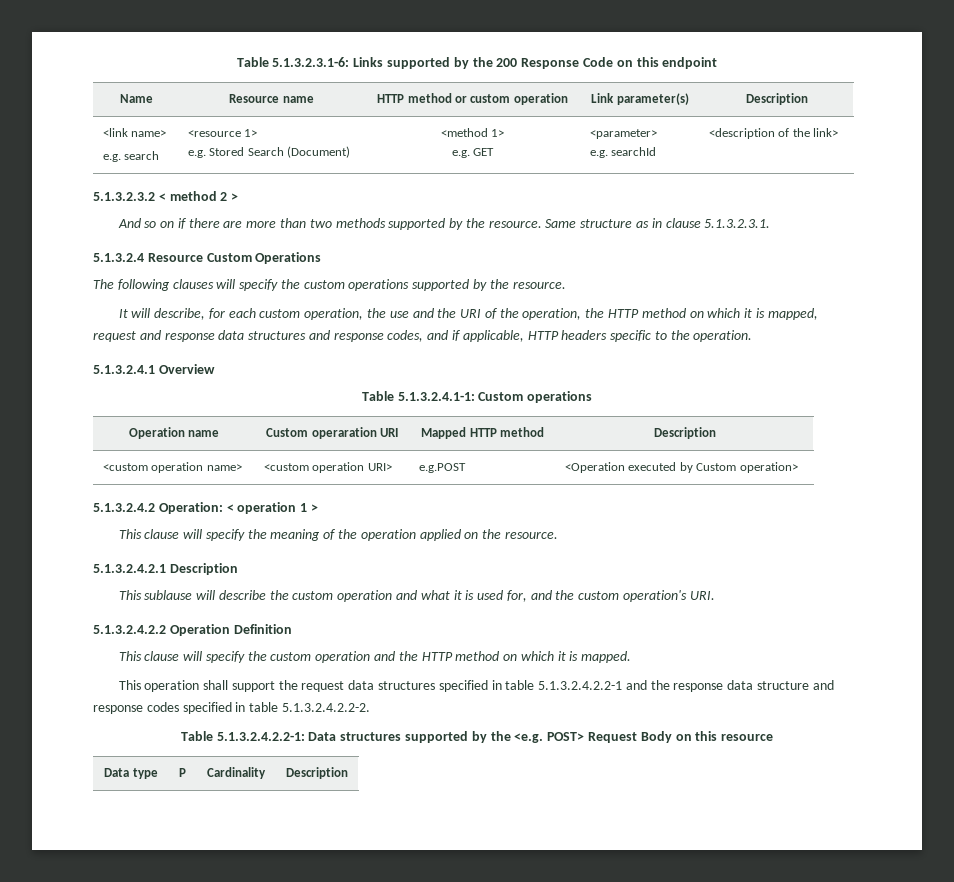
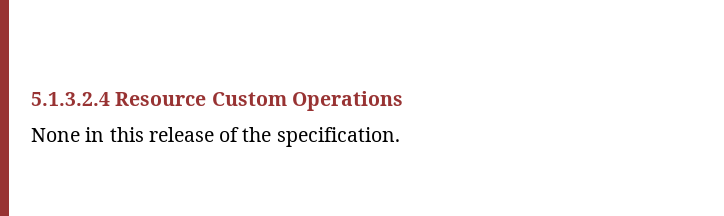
- Table 5.1.3.2.3.1-6: Links supported by the 200 Response Code on this endpoint
- Name | Resource name | HTTP method or custom operation | Link parameter(s) | Description
- <link name>
- e.g. search | <resource 1>
- e.g. Stored Search (Document) | <method 1>
- e.g. GET | <parameter>
- e.g. searchId | <description of the link>
- 5.1.3.2.3.2 < method 2 >
- And so on if there are more than two methods supported by the resource. Same structure as in clause 5.1.3.2.3.1.
  5.1.3.2.4 Resource Custom Operations
- The following clauses will specify the custom operations supported by the resource.
- It will describe, for each custom operation, the use and the URI of the operation, the HTTP method on which it is mapped, request and response data structures and response codes, and if applicable, HTTP headers specific to the operation.
- 5.1.3.2.4.1 Overview
- Table 5.1.3.2.4.1-1: Custom operations
- Operation name | Custom operaration URI | Mapped HTTP method | Description
- <custom operation name> | <custom operation URI> | e.g.POST | <Operation executed by Custom operation>
- 5.1.3.2.4.2 Operation: < operation 1 >
- This clause will specify the meaning of the operation applied on the resource.
- 5.1.3.2.4.2.1 Description
- This sublause will describe the custom operation and what it is used for, and the custom operation's URI.
- 5.1.3.2.4.2.2 Operation Definition
- This clause will specify the custom operation and the HTTP method on which it is mapped.
- This operation shall support the request data structures specified in table 5.1.3.2.4.2.2-1 and the response data structure and response codes specified in table 5.1.3.2.4.2.2-2.
- Table 5.1.3.2.4.2.2-1: Data structures supported by the <e.g. POST> Request Body on this resource
- Data type | P | Cardinality | Description
+ None in this release of the specification.

